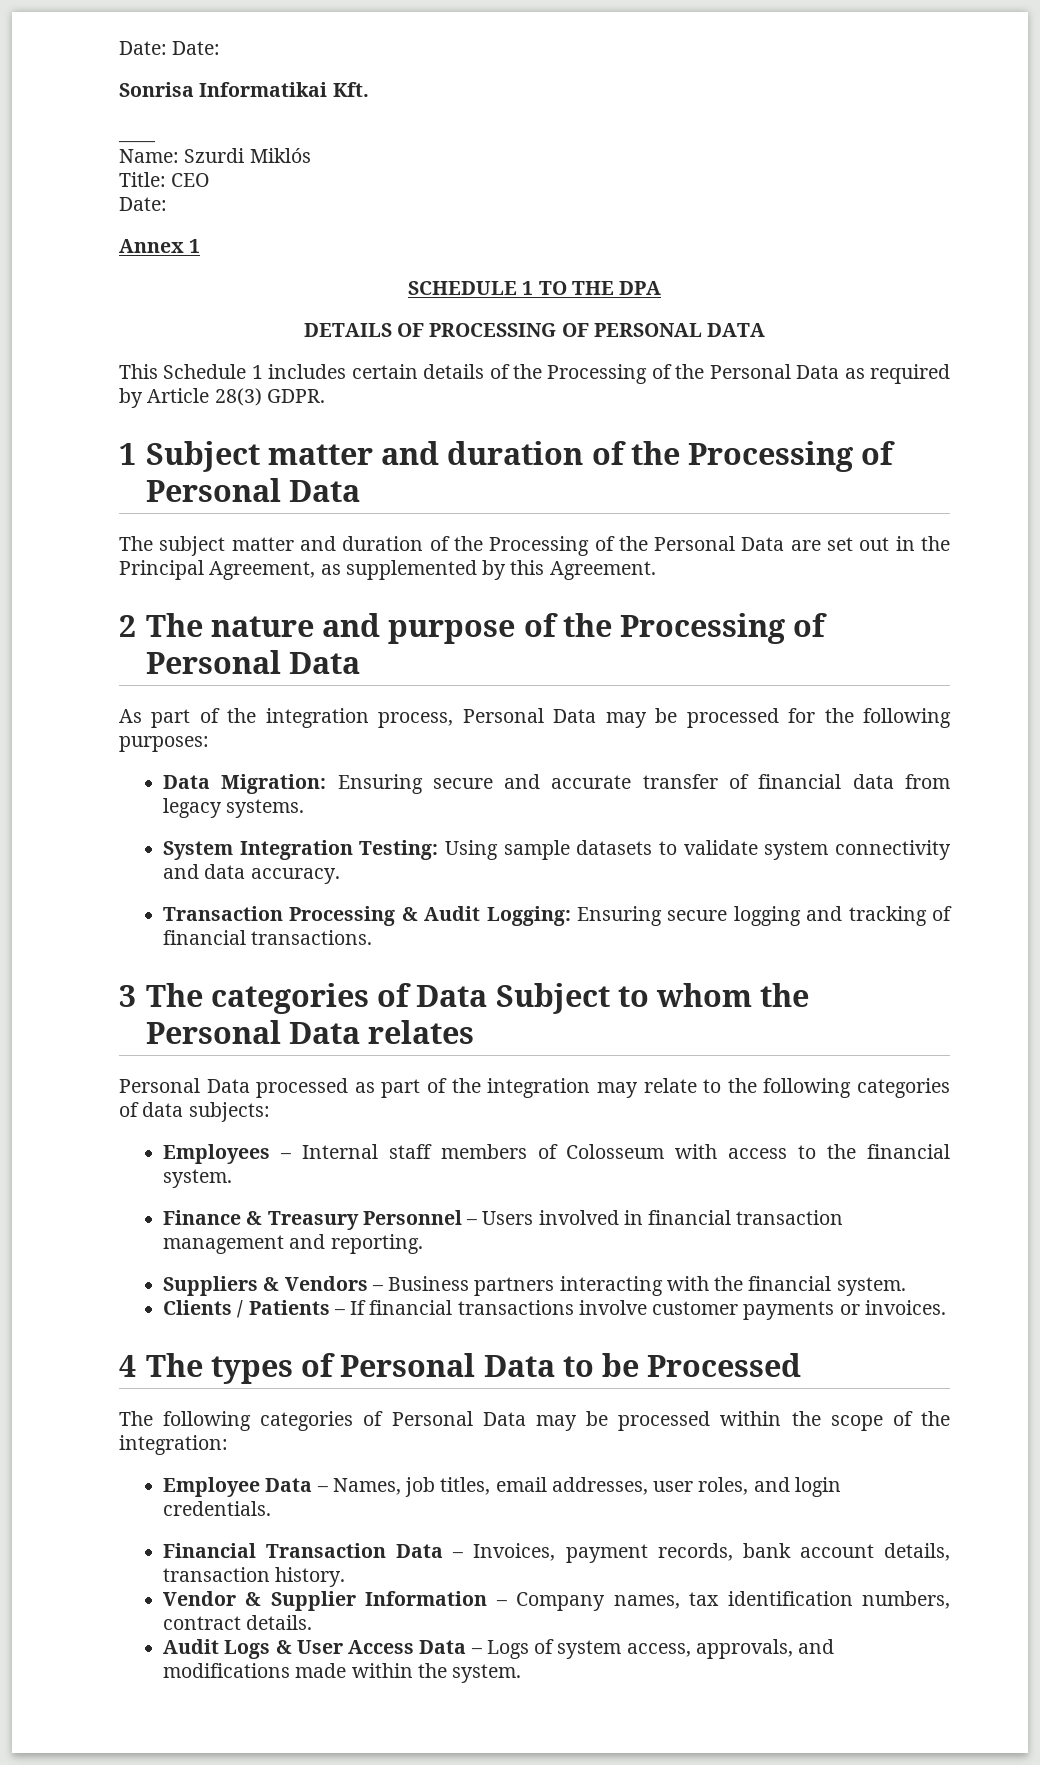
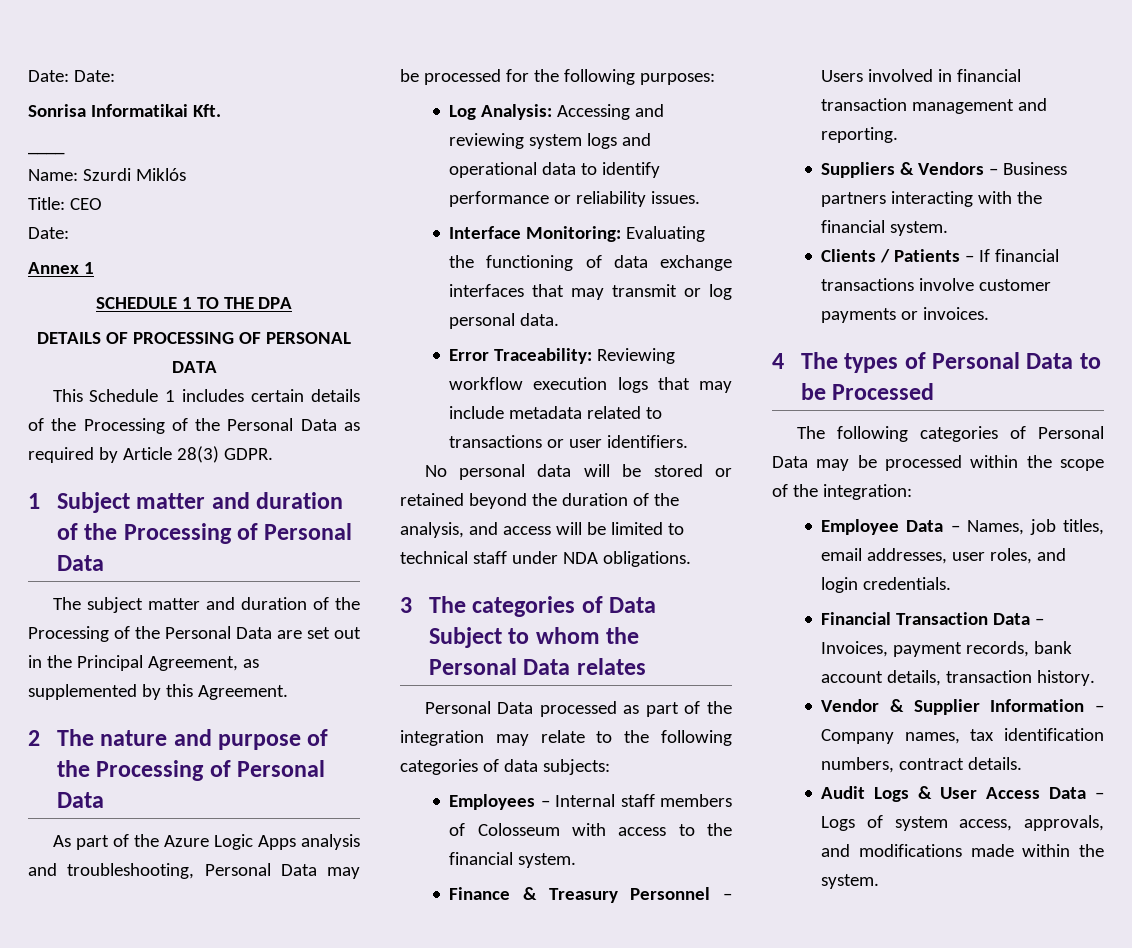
- As part of the integration process, Personal Data may be processed for the following purposes:
+ As part of the Azure Logic Apps analysis and troubleshooting, Personal Data may be processed for the following purposes:
- Data Migration: Ensuring secure and accurate transfer of financial data from legacy systems.
- System Integration Testing: Using sample datasets to validate system connectivity and data accuracy.
- Transaction Processing & Audit Logging: Ensuring secure logging and tracking of financial transactions.
+ Log Analysis: Accessing and reviewing system logs and operational data to identify performance or reliability issues.
+ Interface Monitoring: Evaluating the functioning of data exchange interfaces that may transmit or log personal data.
+ Error Traceability: Reviewing workflow execution logs that may include metadata related to transactions or user identifiers.
+ No personal data will be stored or retained beyond the duration of the analysis, and access will be limited to technical staff under NDA obligations.

